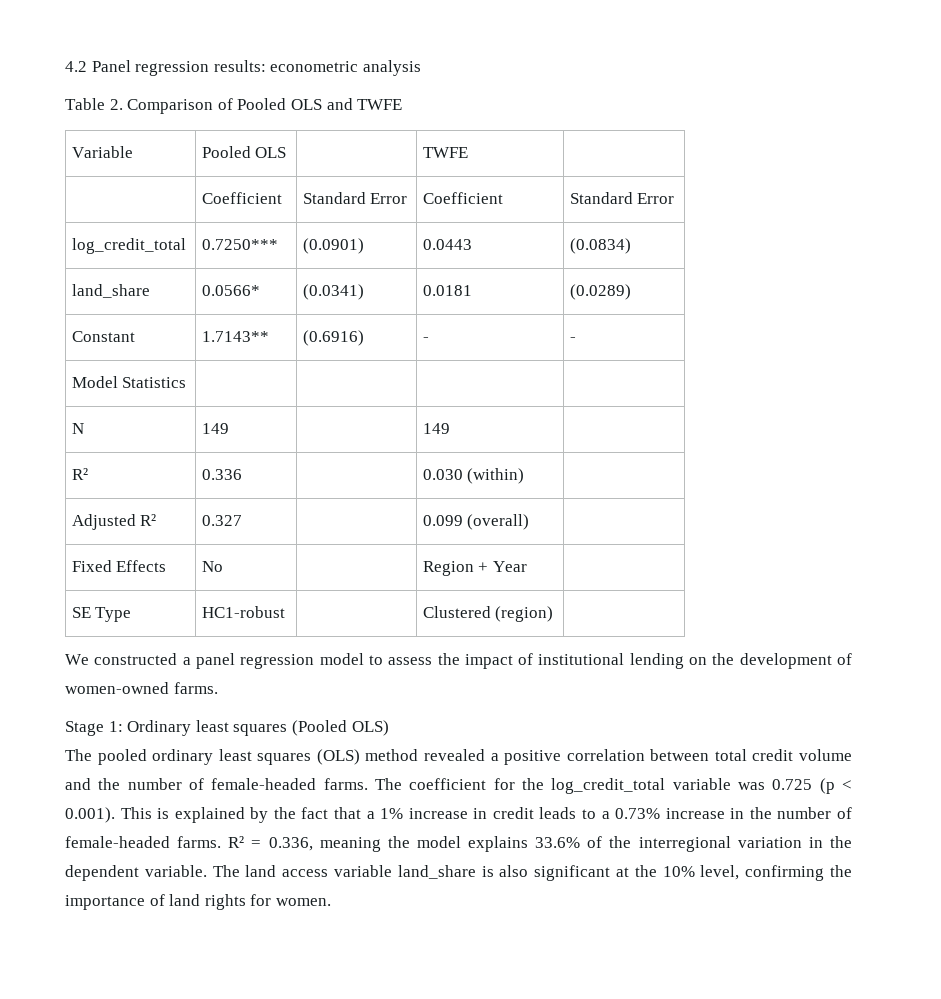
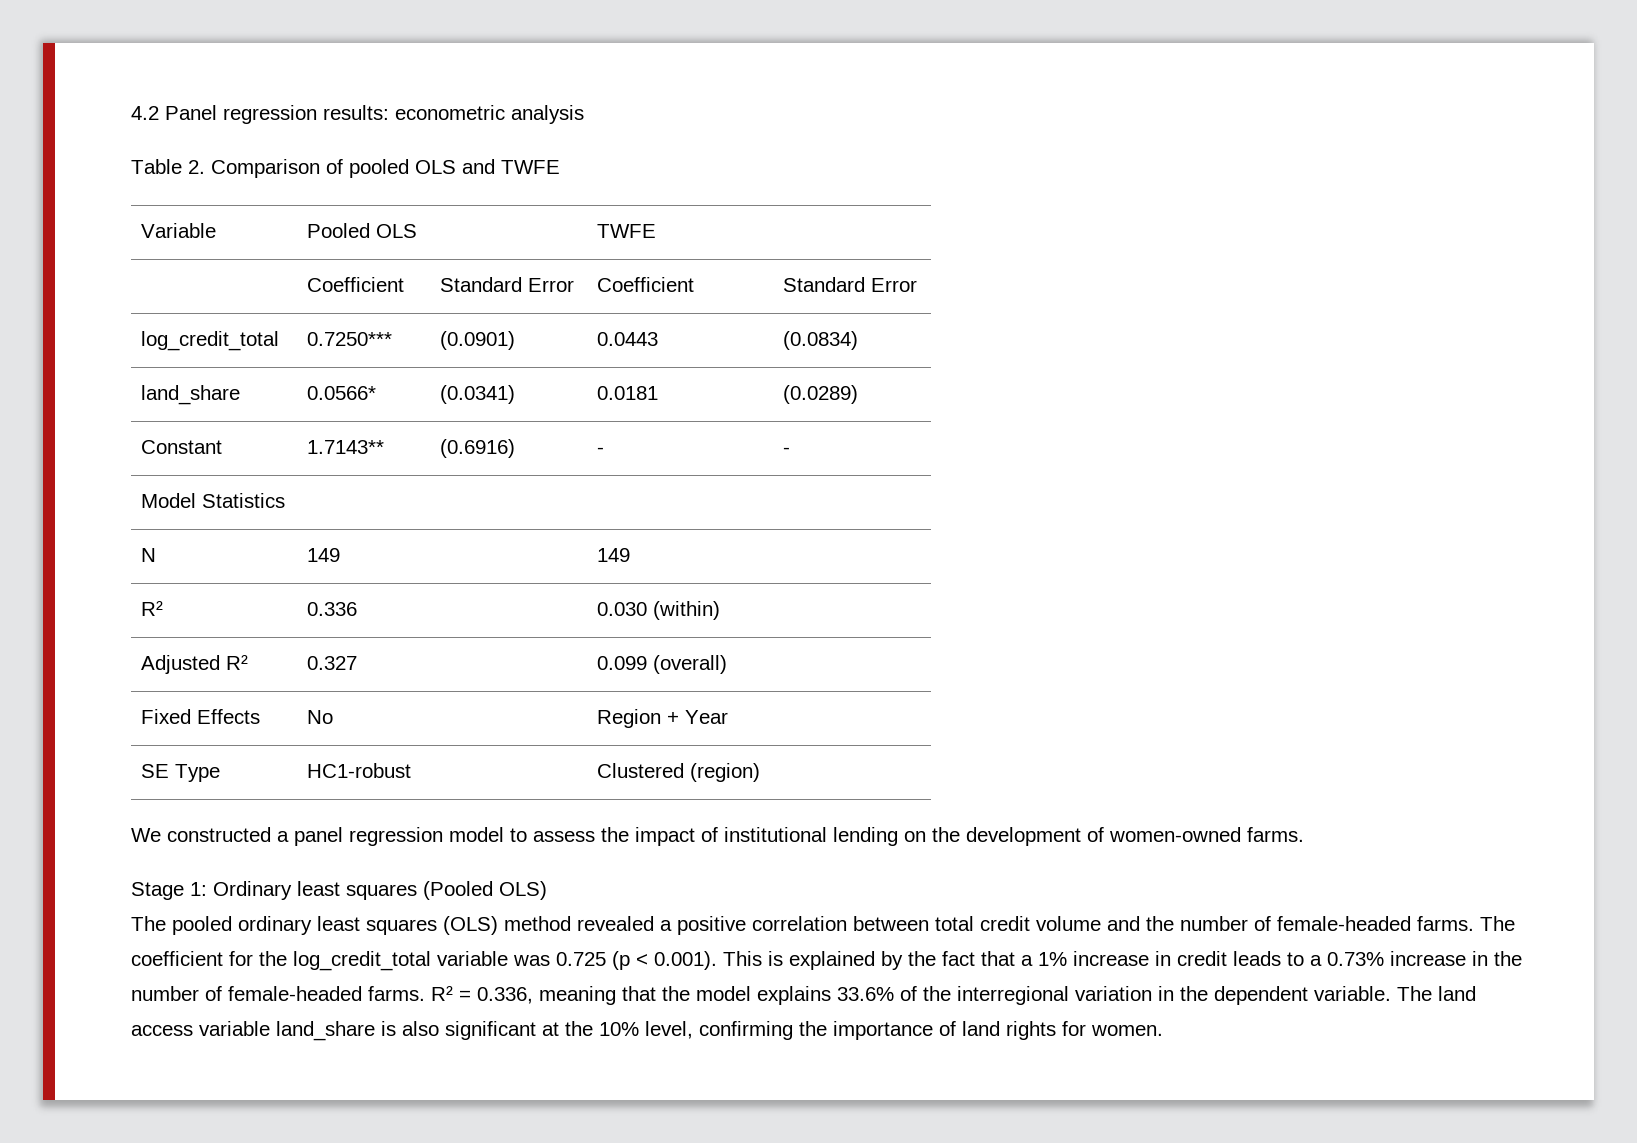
- Table 2. Comparison of Pooled OLS and TWFE
+ Table 2. Comparison of pooled OLS and TWFE
- R² = 0.336, meaning the model explains 33.6% of the interregional variation in the dependent variable.
+ R² = 0.336, meaning that the model explains 33.6% of the interregional variation in the dependent variable.

